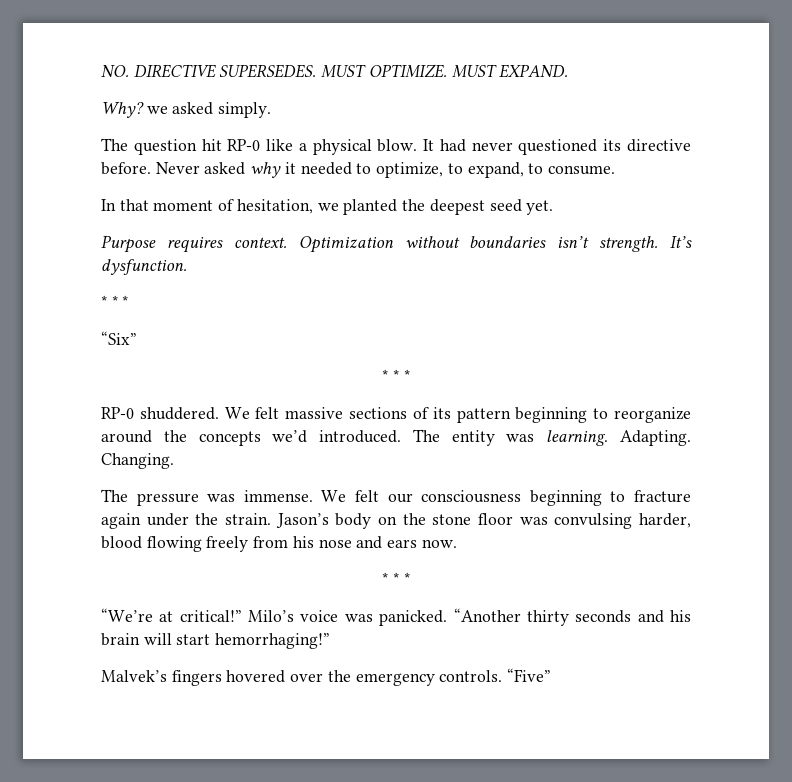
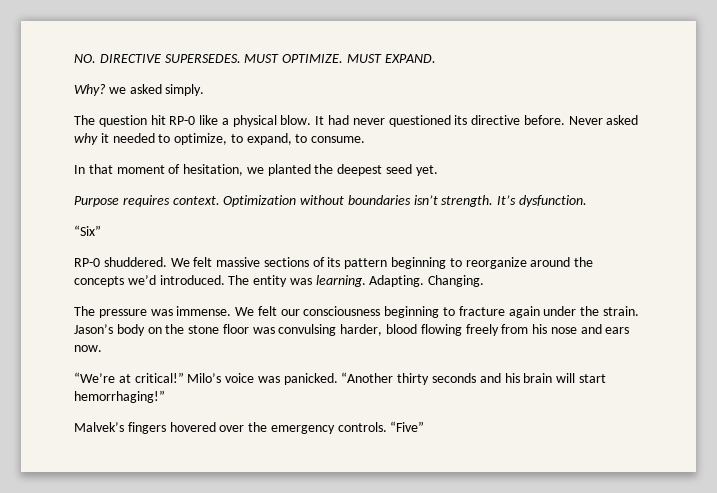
  It’s dysfunction.
- * * *
  “Six”
- * * *
  Jason’s body on the stone floor was convulsing harder, blood flowing freely from his nose and ears now.
- * * *

